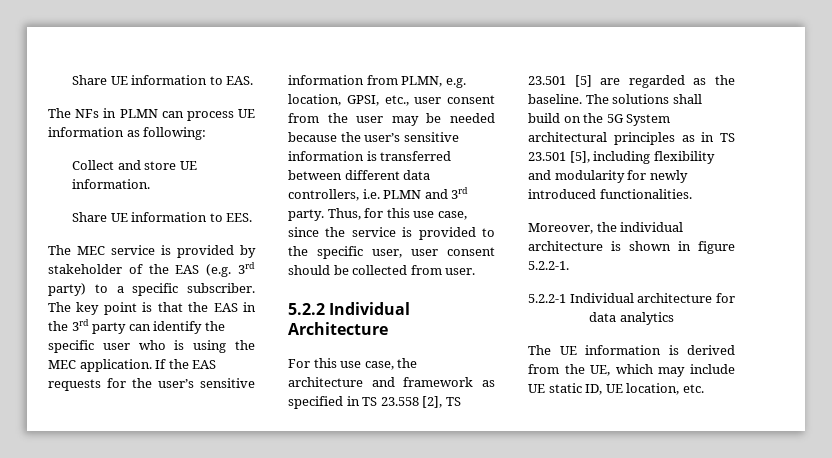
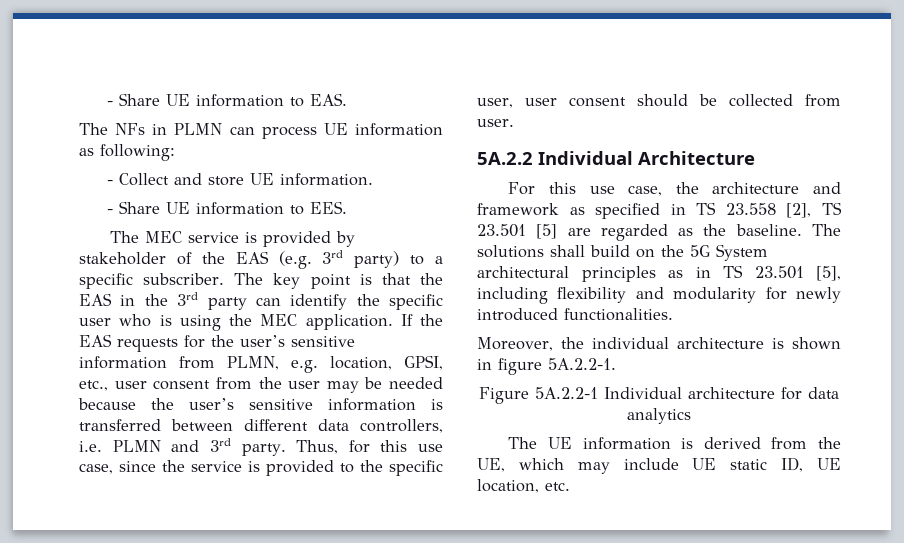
- Share UE information to EAS.
+ - Share UE information to EAS.
- Collect and store UE information.
+ - Collect and store UE information.
- Share UE information to EES.
+ - Share UE information to EES.
- 5.2.2 Individual Architecture
+ 5A.2.2 Individual Architecture
- Moreover, the individual architecture is shown in figure 5.2.2-1.
- 5.2.2-1 Individual architecture for data analytics
+ Moreover, the individual architecture is shown in figure 5A.2.2-1.
+ Figure 5A.2.2-1 Individual architecture for data analytics

